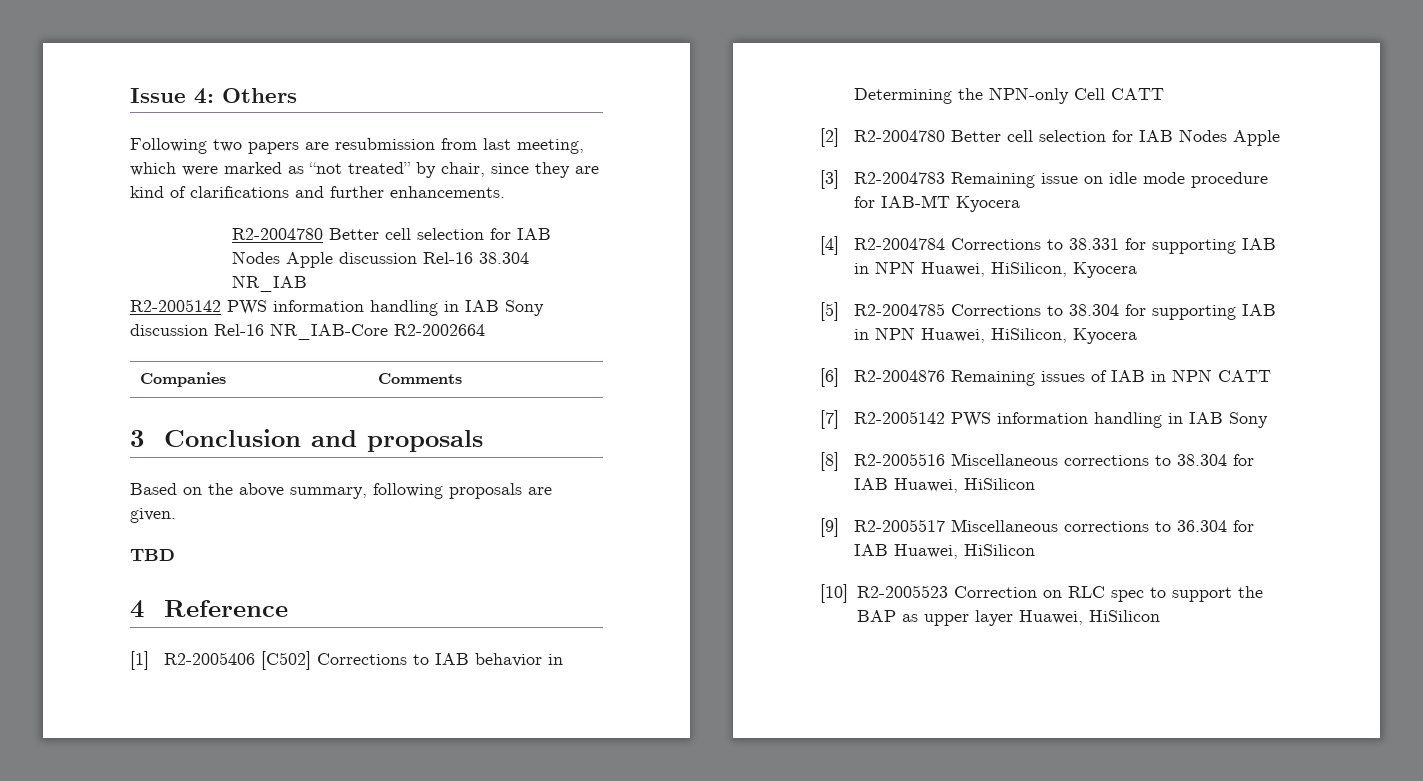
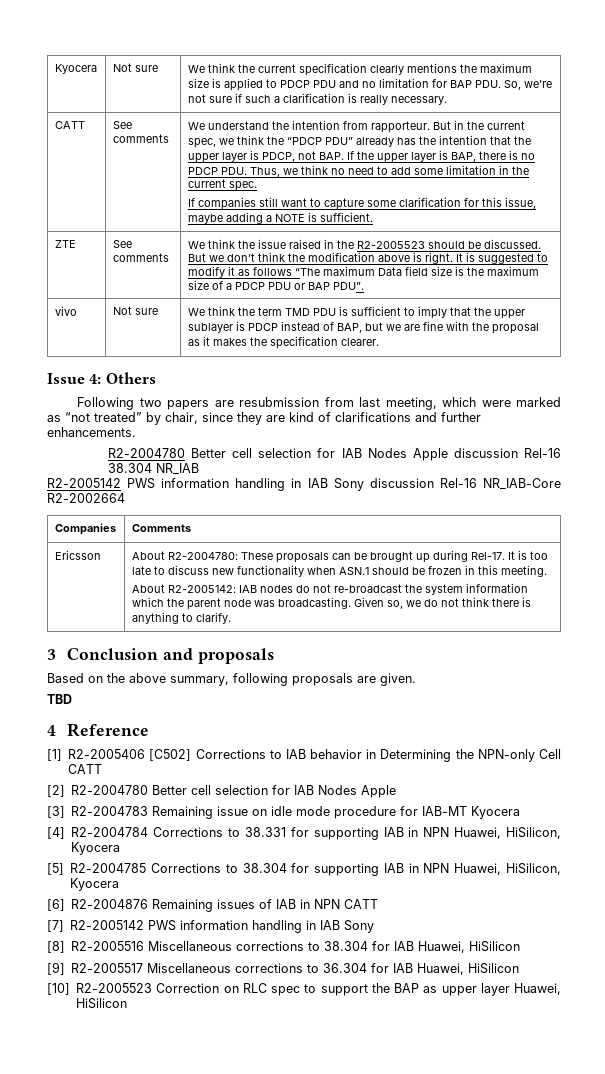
+ Kyocera | Not sure | We think the current specification clearly mentions the maximum size is applied to PDCP PDU and no limitation for BAP PDU. So, we’re not sure if such a clarification is really necessary.
+ CATT | See comments | We understand the intention from rapporteur. But in the current spec, we think the “PDCP PDU” already has the intention that the upper layer is PDCP, not BAP. If the upper layer is BAP, there is no PDCP PDU. Thus, we think no need to add some limitation in the current spec.
+ If companies still want to capture some clarification for this issue, maybe adding a NOTE is sufficient.
+ ZTE | See comments | We think the issue raised in the R2-2005523 should be discussed. But we don’t think the modification above is right. It is suggested to modify it as follows “The maximum Data field size is the maximum size of a PDCP PDU or BAP PDU”.
+ vivo | Not sure | We think the term TMD PDU is sufficient to imply that the upper sublayer is PDCP instead of BAP, but we are fine with the proposal as it makes the specification clearer.
+ Ericsson | About R2-2004780: These proposals can be brought up during Rel-17. It is too late to discuss new functionality when ASN.1 should be frozen in this meeting.
+ About R2-2005142: IAB nodes do not re-broadcast the system information which the parent node was broadcasting. Given so, we do not think there is anything to clarify.

